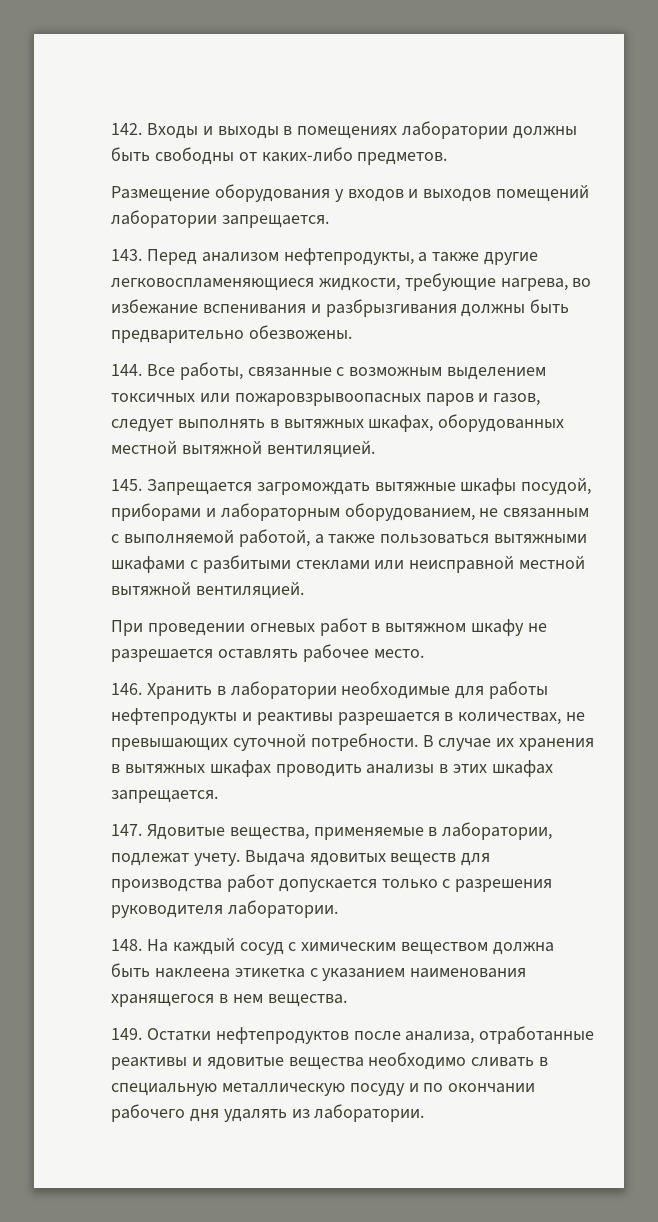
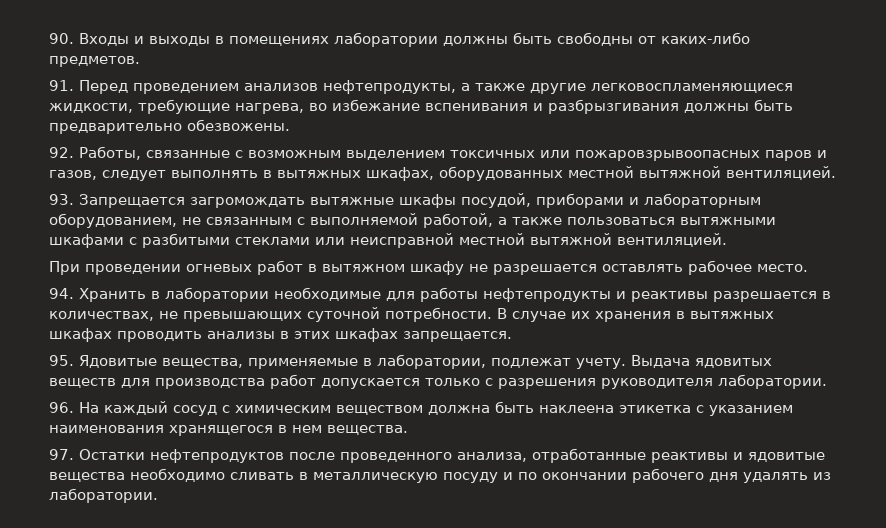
- 142. Входы и выходы в помещениях лаборатории должны быть свободны от каких-либо предметов.
+ 90. Входы и выходы в помещениях лаборатории должны быть свободны от каких-либо предметов.
- Размещение оборудования у входов и выходов помещений лаборатории запрещается.
- 143. Перед анализом нефтепродукты, а также другие легковоспламеняющиеся жидкости, требующие нагрева, во избежание вспенивания и разбрызгивания должны быть предварительно обезвожены.
+ 91. Перед проведением анализов нефтепродукты, а также другие легковоспламеняющиеся жидкости, требующие нагрева, во избежание вспенивания и разбрызгивания должны быть предварительно обезвожены.
- 144. Все работы, связанные с возможным выделением токсичных или пожаровзрывоопасных паров и газов, следует выполнять в вытяжных шкафах, оборудованных местной вытяжной вентиляцией.
+ 92. Работы, связанные с возможным выделением токсичных или пожаровзрывоопасных паров и газов, следует выполнять в вытяжных шкафах, оборудованных местной вытяжной вентиляцией.
- 145. Запрещается загромождать вытяжные шкафы посудой, приборами и лабораторным оборудованием, не связанным с выполняемой работой, а также пользоваться вытяжными шкафами с разбитыми стеклами или неисправной местной вытяжной вентиляцией.
+ 93. Запрещается загромождать вытяжные шкафы посудой, приборами и лабораторным оборудованием, не связанным с выполняемой работой, а также пользоваться вытяжными шкафами с разбитыми стеклами или неисправной местной вытяжной вентиляцией.
- 146. Хранить в лаборатории необходимые для работы нефтепродукты и реактивы разрешается в количествах, не превышающих суточной потребности.
+ 94. Хранить в лаборатории необходимые для работы нефтепродукты и реактивы разрешается в количествах, не превышающих суточной потребности.
- 147. Ядовитые вещества, применяемые в лаборатории, подлежат учету.
+ 95. Ядовитые вещества, применяемые в лаборатории, подлежат учету.
- 148. На каждый сосуд с химическим веществом должна быть наклеена этикетка с указанием наименования хранящегося в нем вещества.
+ 96. На каждый сосуд с химическим веществом должна быть наклеена этикетка с указанием наименования хранящегося в нем вещества.
- 149. Остатки нефтепродуктов после анализа, отработанные реактивы и ядовитые вещества необходимо сливать в специальную металлическую посуду и по окончании рабочего дня удалять из лаборатории.
+ 97. Остатки нефтепродуктов после проведенного анализа, отработанные реактивы и ядовитые вещества необходимо сливать в металлическую посуду и по окончании рабочего дня удалять из лаборатории.

